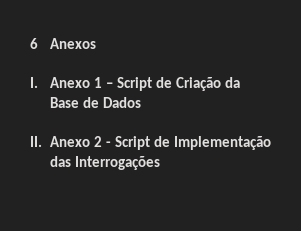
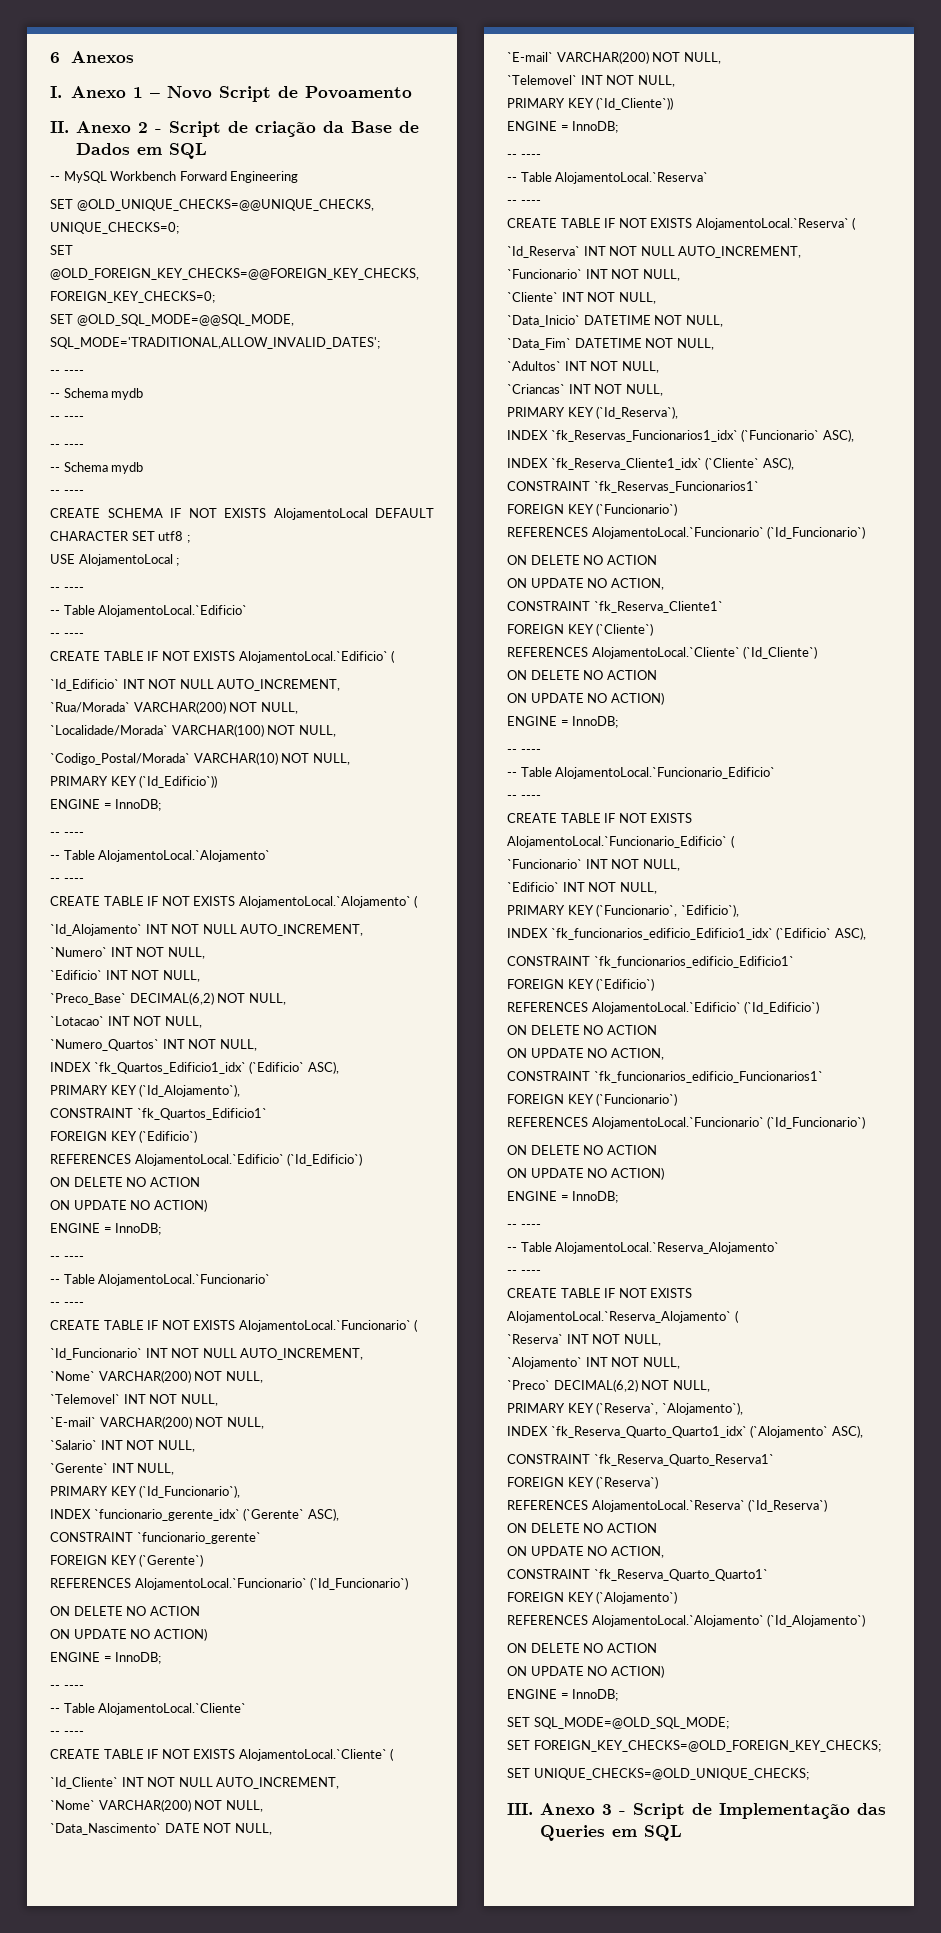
- I. Anexo 1 – Script de Criação da Base de Dados
+ I. Anexo 1 – Novo Script de Povoamento
- II. Anexo 2 - Script de Implementação das Interrogações
+ II. Anexo 2 - Script de criação da Base de Dados em SQL
+ -- MySQL Workbench Forward Engineering
+ SET @OLD_UNIQUE_CHECKS=@@UNIQUE_CHECKS, UNIQUE_CHECKS=0;
+ SET @OLD_FOREIGN_KEY_CHECKS=@@FOREIGN_KEY_CHECKS, FOREIGN_KEY_CHECKS=0;
+ SET @OLD_SQL_MODE=@@SQL_MODE, SQL_MODE='TRADITIONAL,ALLOW_INVALID_DATES';
+ -- ----
+ -- Schema mydb
+ -- ----
+ -- ----
+ -- Schema mydb
+ -- ----
+ CREATE SCHEMA IF NOT EXISTS AlojamentoLocal DEFAULT CHARACTER SET utf8 ;
+ USE AlojamentoLocal ;
+ -- ----
+ -- Table AlojamentoLocal.`Edificio`
+ -- ----
+ CREATE TABLE IF NOT EXISTS AlojamentoLocal.`Edificio` (
+ `Id_Edificio` INT NOT NULL AUTO_INCREMENT,
+ `Rua/Morada` VARCHAR(200) NOT NULL,
+ `Localidade/Morada` VARCHAR(100) NOT NULL,
+ `Codigo_Postal/Morada` VARCHAR(10) NOT NULL,
+ PRIMARY KEY (`Id_Edificio`))
+ ENGINE = InnoDB;
+ -- ----
+ -- Table AlojamentoLocal.`Alojamento`
+ -- ----
+ CREATE TABLE IF NOT EXISTS AlojamentoLocal.`Alojamento` (
+ `Id_Alojamento` INT NOT NULL AUTO_INCREMENT,
+ `Numero` INT NOT NULL,
+ `Edificio` INT NOT NULL,
+ `Preco_Base` DECIMAL(6,2) NOT NULL,
+ `Lotacao` INT NOT NULL,
+ `Numero_Quartos` INT NOT NULL,
+ INDEX `fk_Quartos_Edificio1_idx` (`Edificio` ASC),
+ PRIMARY KEY (`Id_Alojamento`),
+ CONSTRAINT `fk_Quartos_Edificio1`
+ FOREIGN KEY (`Edificio`)
+ REFERENCES AlojamentoLocal.`Edificio` (`Id_Edificio`)
+ ON DELETE NO ACTION
+ ON UPDATE NO ACTION)
+ ENGINE = InnoDB;
+ -- ----
+ -- Table AlojamentoLocal.`Funcionario`
+ -- ----
+ CREATE TABLE IF NOT EXISTS AlojamentoLocal.`Funcionario` (
+ `Id_Funcionario` INT NOT NULL AUTO_INCREMENT,
+ `Nome` VARCHAR(200) NOT NULL,
+ `Telemovel` INT NOT NULL,
+ `E-mail` VARCHAR(200) NOT NULL,
+ `Salario` INT NOT NULL,
+ `Gerente` INT NULL,
+ PRIMARY KEY (`Id_Funcionario`),
+ INDEX `funcionario_gerente_idx` (`Gerente` ASC),
+ CONSTRAINT `funcionario_gerente`
+ FOREIGN KEY (`Gerente`)
+ REFERENCES AlojamentoLocal.`Funcionario` (`Id_Funcionario`)
+ ON DELETE NO ACTION
+ ON UPDATE NO ACTION)
+ ENGINE = InnoDB;
+ -- ----
+ -- Table AlojamentoLocal.`Cliente`
+ -- ----
+ CREATE TABLE IF NOT EXISTS AlojamentoLocal.`Cliente` (
+ `Id_Cliente` INT NOT NULL AUTO_INCREMENT,
+ `Nome` VARCHAR(200) NOT NULL,
+ `Data_Nascimento` DATE NOT NULL,
+ `E-mail` VARCHAR(200) NOT NULL,
+ `Telemovel` INT NOT NULL,
+ PRIMARY KEY (`Id_Cliente`))
+ ENGINE = InnoDB;
+ -- ----
+ -- Table AlojamentoLocal.`Reserva`
+ -- ----
+ CREATE TABLE IF NOT EXISTS AlojamentoLocal.`Reserva` (
+ `Id_Reserva` INT NOT NULL AUTO_INCREMENT,
+ `Funcionario` INT NOT NULL,
+ `Cliente` INT NOT NULL,
+ `Data_Inicio` DATETIME NOT NULL,
+ `Data_Fim` DATETIME NOT NULL,
+ `Adultos` INT NOT NULL,
+ `Criancas` INT NOT NULL,
+ PRIMARY KEY (`Id_Reserva`),
+ INDEX `fk_Reservas_Funcionarios1_idx` (`Funcionario` ASC),
+ INDEX `fk_Reserva_Cliente1_idx` (`Cliente` ASC),
+ CONSTRAINT `fk_Reservas_Funcionarios1`
+ FOREIGN KEY (`Funcionario`)
+ REFERENCES AlojamentoLocal.`Funcionario` (`Id_Funcionario`)
+ ON DELETE NO ACTION
+ ON UPDATE NO ACTION,
+ CONSTRAINT `fk_Reserva_Cliente1`
+ FOREIGN KEY (`Cliente`)
+ REFERENCES AlojamentoLocal.`Cliente` (`Id_Cliente`)
+ ON DELETE NO ACTION
+ ON UPDATE NO ACTION)
+ ENGINE = InnoDB;
+ -- ----
+ -- Table AlojamentoLocal.`Funcionario_Edificio`
+ -- ----
+ CREATE TABLE IF NOT EXISTS AlojamentoLocal.`Funcionario_Edificio` (
+ `Funcionario` INT NOT NULL,
+ `Edificio` INT NOT NULL,
+ PRIMARY KEY (`Funcionario`, `Edificio`),
+ INDEX `fk_funcionarios_edificio_Edificio1_idx` (`Edificio` ASC),
+ CONSTRAINT `fk_funcionarios_edificio_Edificio1`
+ FOREIGN KEY (`Edificio`)
+ REFERENCES AlojamentoLocal.`Edificio` (`Id_Edificio`)
+ ON DELETE NO ACTION
+ ON UPDATE NO ACTION,
+ CONSTRAINT `fk_funcionarios_edificio_Funcionarios1`
+ FOREIGN KEY (`Funcionario`)
+ REFERENCES AlojamentoLocal.`Funcionario` (`Id_Funcionario`)
+ ON DELETE NO ACTION
+ ON UPDATE NO ACTION)
+ ENGINE = InnoDB;
+ -- ----
+ -- Table AlojamentoLocal.`Reserva_Alojamento`
+ -- ----
+ CREATE TABLE IF NOT EXISTS AlojamentoLocal.`Reserva_Alojamento` (
+ `Reserva` INT NOT NULL,
+ `Alojamento` INT NOT NULL,
+ `Preco` DECIMAL(6,2) NOT NULL,
+ PRIMARY KEY (`Reserva`, `Alojamento`),
+ INDEX `fk_Reserva_Quarto_Quarto1_idx` (`Alojamento` ASC),
+ CONSTRAINT `fk_Reserva_Quarto_Reserva1`
+ FOREIGN KEY (`Reserva`)
+ REFERENCES AlojamentoLocal.`Reserva` (`Id_Reserva`)
+ ON DELETE NO ACTION
+ ON UPDATE NO ACTION,
+ CONSTRAINT `fk_Reserva_Quarto_Quarto1`
+ FOREIGN KEY (`Alojamento`)
+ REFERENCES AlojamentoLocal.`Alojamento` (`Id_Alojamento`)
+ ON DELETE NO ACTION
+ ON UPDATE NO ACTION)
+ ENGINE = InnoDB;
+ SET SQL_MODE=@OLD_SQL_MODE;
+ SET FOREIGN_KEY_CHECKS=@OLD_FOREIGN_KEY_CHECKS;
+ SET UNIQUE_CHECKS=@OLD_UNIQUE_CHECKS;
+ III. Anexo 3 - Script de Implementação das Queries em SQL

